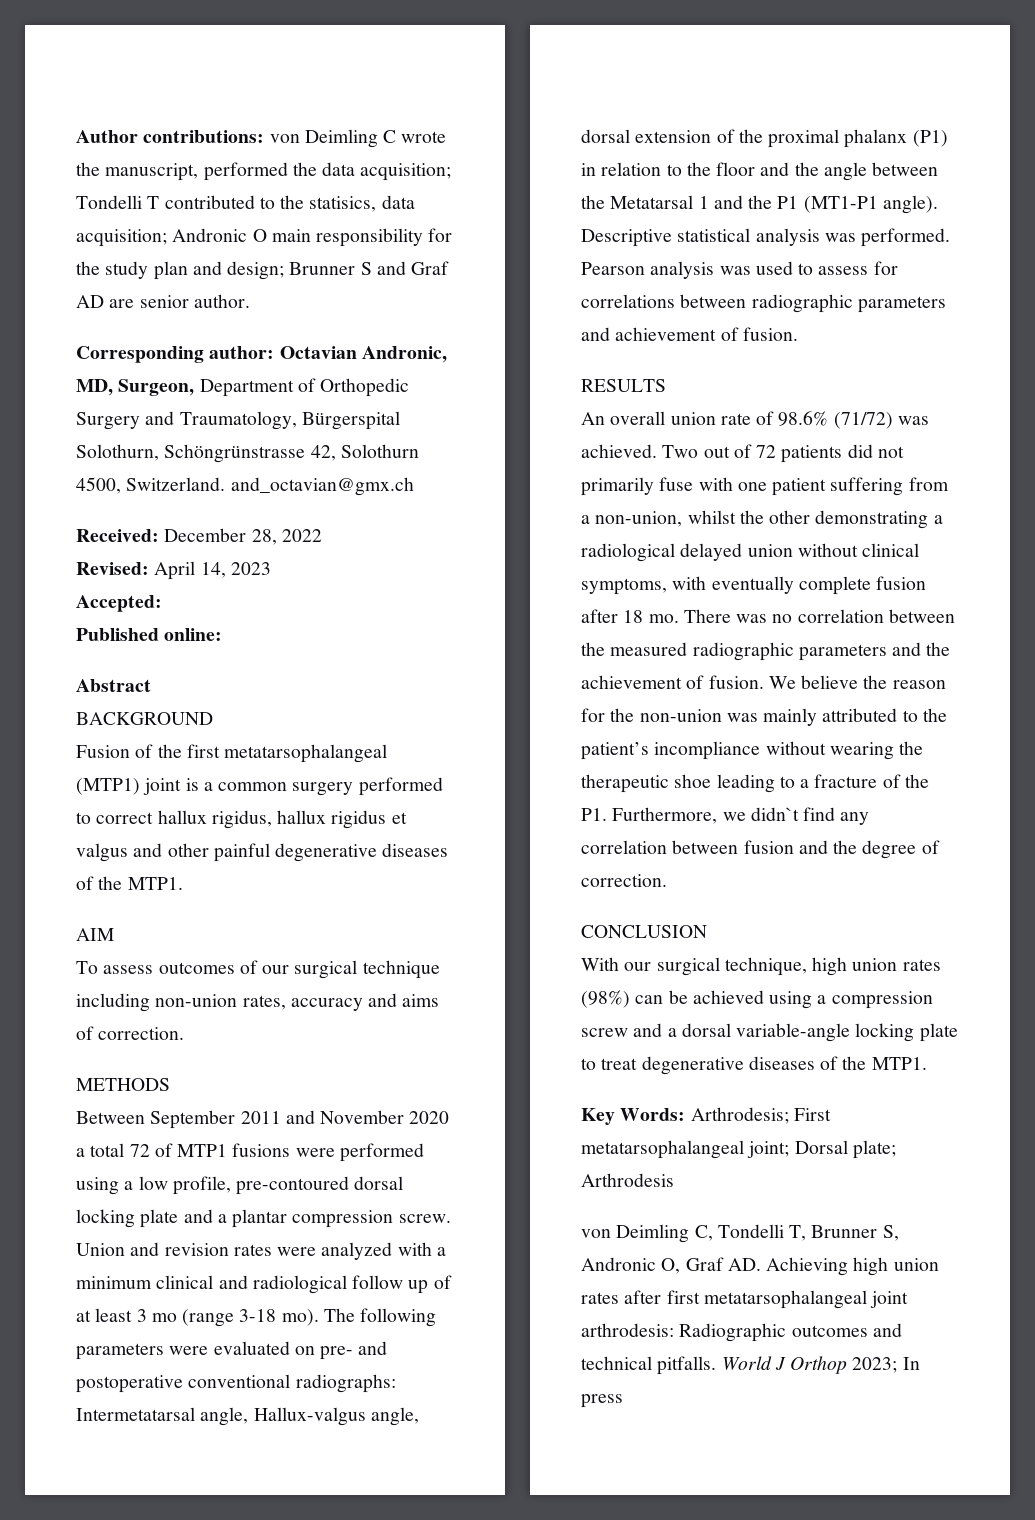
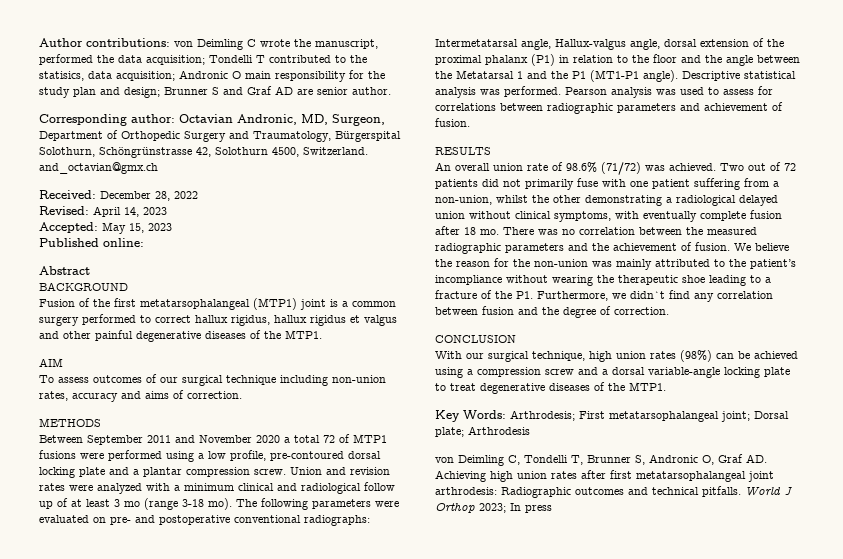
- Accepted:
+ Accepted: May 15, 2023

